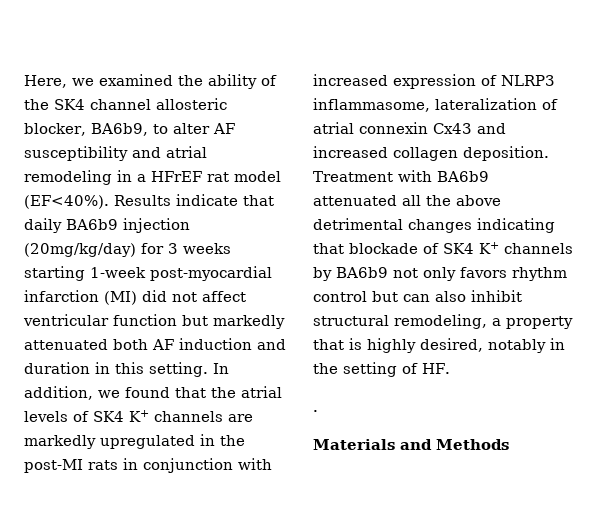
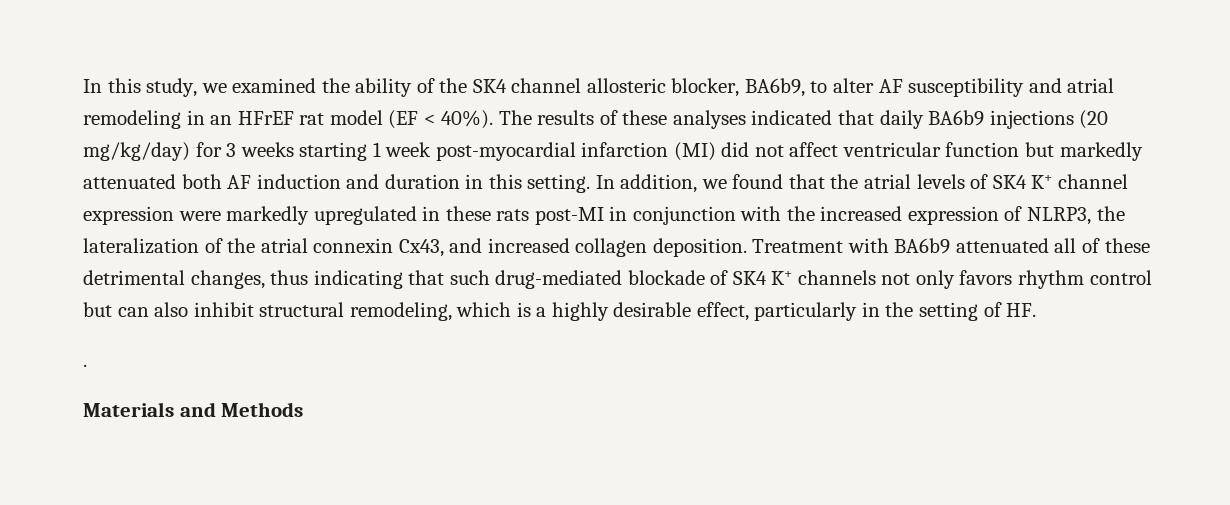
- Here, we examined the ability of the SK4 channel allosteric blocker, BA6b9, to alter AF susceptibility and atrial remodeling in a HFrEF rat model (EF<40%). Results indicate that daily BA6b9 injection (20mg/kg/day) for 3 weeks starting 1-week post-myocardial infarction (MI) did not affect ventricular function but markedly attenuated both AF induction and duration in this setting.
+ In this study, we examined the ability of the SK4 channel allosteric blocker, BA6b9, to alter AF susceptibility and atrial remodeling in an HFrEF rat model (EF < 40%). The results of these analyses indicated that daily BA6b9 injections (20 mg/kg/day) for 3 weeks starting 1 week post-myocardial infarction (MI) did not affect ventricular function but markedly attenuated both AF induction and duration in this setting.
- In addition, we found that the atrial levels of SK4 K+ channels are markedly upregulated in the post-MI rats in conjunction with increased expression of NLRP3 inflammasome, lateralization of atrial connexin Cx43 and increased collagen deposition.
+ In addition, we found that the atrial levels of SK4 K+ channel expression were markedly upregulated in these rats post-MI in conjunction with the increased expression of NLRP3, the lateralization of the atrial connexin Cx43, and increased collagen deposition.
- Treatment with BA6b9 attenuated all the above detrimental changes indicating that blockade of SK4 K+ channels by BA6b9 not only favors rhythm control but can also inhibit structural remodeling, a property that is highly desired, notably in the setting of HF.
+ Treatment with BA6b9 attenuated all of these detrimental changes, thus indicating that such drug-mediated blockade of SK4 K+ channels not only favors rhythm control but can also inhibit structural remodeling, which is a highly desirable effect, particularly in the setting of HF.

